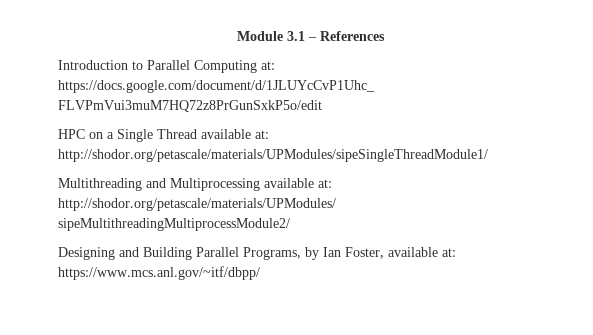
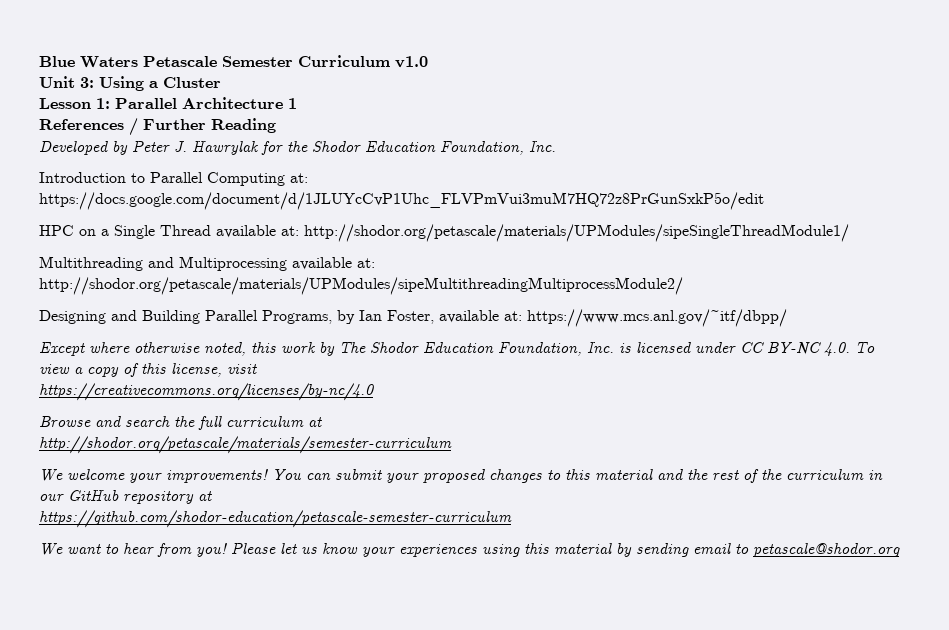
- Module 3.1 – References
+ Blue Waters Petascale Semester Curriculum v1.0
+ Unit 3: Using a Cluster
+ Lesson 1: Parallel Architecture 1
+ References / Further Reading
+ Developed by Peter J. Hawrylak for the Shodor Education Foundation, Inc.
+ Except where otherwise noted, this work by The Shodor Education Foundation, Inc. is licensed under CC BY-NC 4.0. To view a copy of this license, visit
+ https://creativecommons.org/licenses/by-nc/4.0
+ Browse and search the full curriculum at
+ http://shodor.org/petascale/materials/semester-curriculum
+ We welcome your improvements! You can submit your proposed changes to this material and the rest of the curriculum in our GitHub repository at
+ https://github.com/shodor-education/petascale-semester-curriculum
+ We want to hear from you! Please let us know your experiences using this material by sending email to petascale@shodor.org

